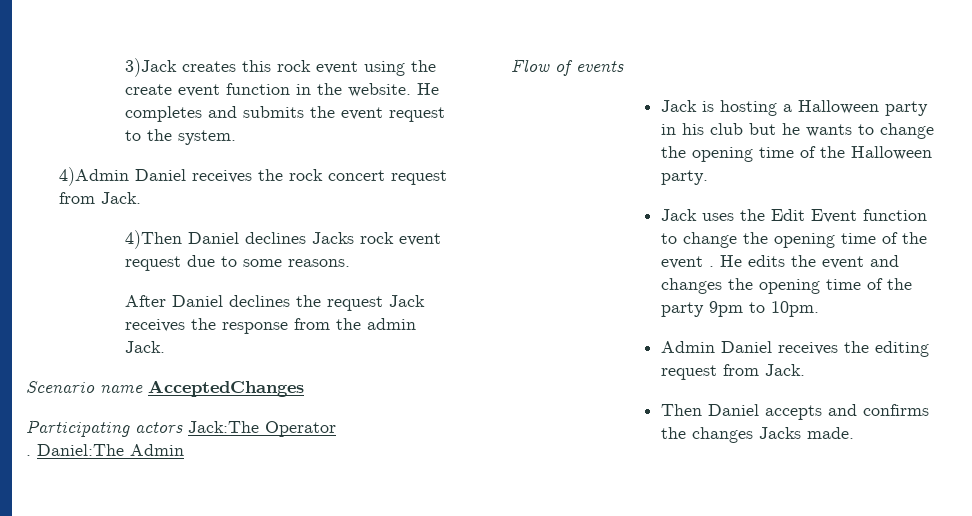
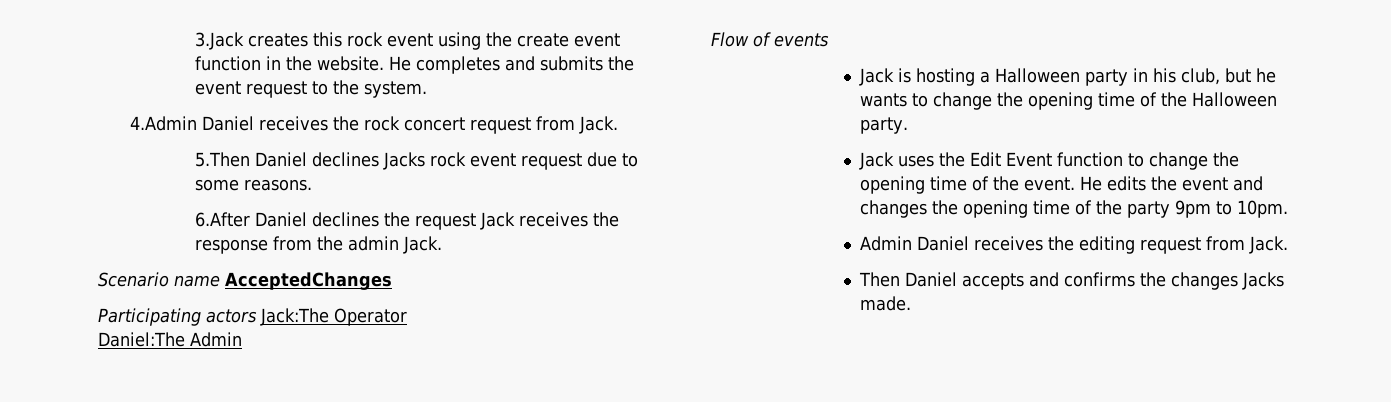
- 3)Jack creates this rock event using the create event function in the website.
+ 3.Jack creates this rock event using the create event function in the website.
- 4)Admin Daniel receives the rock concert request from Jack.
+ 4.Admin Daniel receives the rock concert request from Jack.
- 4)Then Daniel declines Jacks rock event request due to some reasons.
+ 5.Then Daniel declines Jacks rock event request due to some reasons.
- After Daniel declines the request Jack receives the response from the admin Jack.
+ 6.After Daniel declines the request Jack receives the response from the admin Jack.
  Participating actors Jack:The Operator
- . Daniel:The Admin
+ Daniel:The Admin
- Jack is hosting a Halloween party in his club but he wants to change the opening time of the Halloween party.
+ Jack is hosting a Halloween party in his club, but he wants to change the opening time of the Halloween party.
- Jack uses the Edit Event function to change the opening time of the event .
+ Jack uses the Edit Event function to change the opening time of the event.

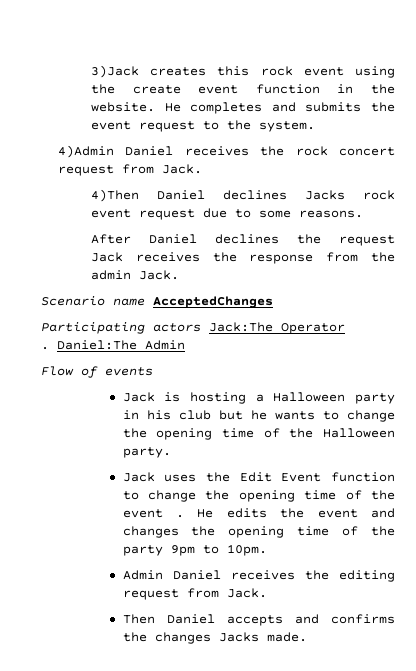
- 3.Jack creates this rock event using the create event function in the website.
+ 3)Jack creates this rock event using the create event function in the website.
- 4.Admin Daniel receives the rock concert request from Jack.
+ 4)Admin Daniel receives the rock concert request from Jack.
- 5.Then Daniel declines Jacks rock event request due to some reasons.
+ 4)Then Daniel declines Jacks rock event request due to some reasons.
- 6.After Daniel declines the request Jack receives the response from the admin Jack.
+ After Daniel declines the request Jack receives the response from the admin Jack.
  Participating actors Jack:The Operator
- Daniel:The Admin
+ . Daniel:The Admin
- Jack is hosting a Halloween party in his club, but he wants to change the opening time of the Halloween party.
+ Jack is hosting a Halloween party in his club but he wants to change the opening time of the Halloween party.
- Jack uses the Edit Event function to change the opening time of the event.
+ Jack uses the Edit Event function to change the opening time of the event .

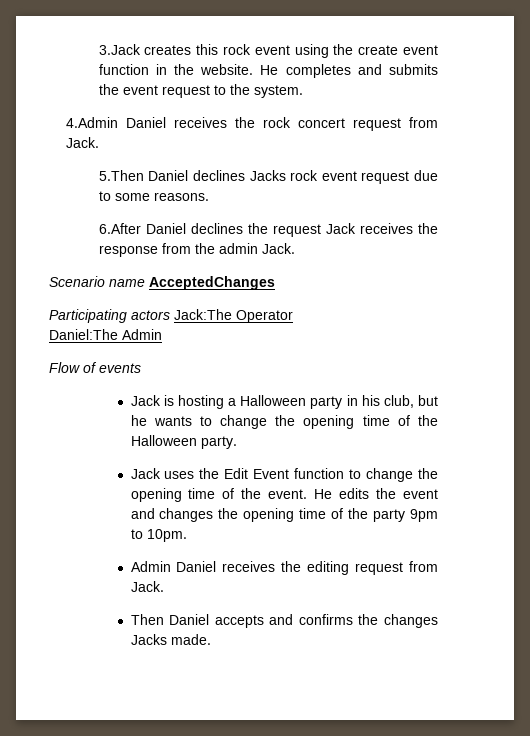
- 3)Jack creates this rock event using the create event function in the website.
+ 3.Jack creates this rock event using the create event function in the website.
- 4)Admin Daniel receives the rock concert request from Jack.
+ 4.Admin Daniel receives the rock concert request from Jack.
- 4)Then Daniel declines Jacks rock event request due to some reasons.
+ 5.Then Daniel declines Jacks rock event request due to some reasons.
- After Daniel declines the request Jack receives the response from the admin Jack.
+ 6.After Daniel declines the request Jack receives the response from the admin Jack.
  Participating actors Jack:The Operator
- . Daniel:The Admin
+ Daniel:The Admin
- Jack is hosting a Halloween party in his club but he wants to change the opening time of the Halloween party.
+ Jack is hosting a Halloween party in his club, but he wants to change the opening time of the Halloween party.
- Jack uses the Edit Event function to change the opening time of the event .
+ Jack uses the Edit Event function to change the opening time of the event.

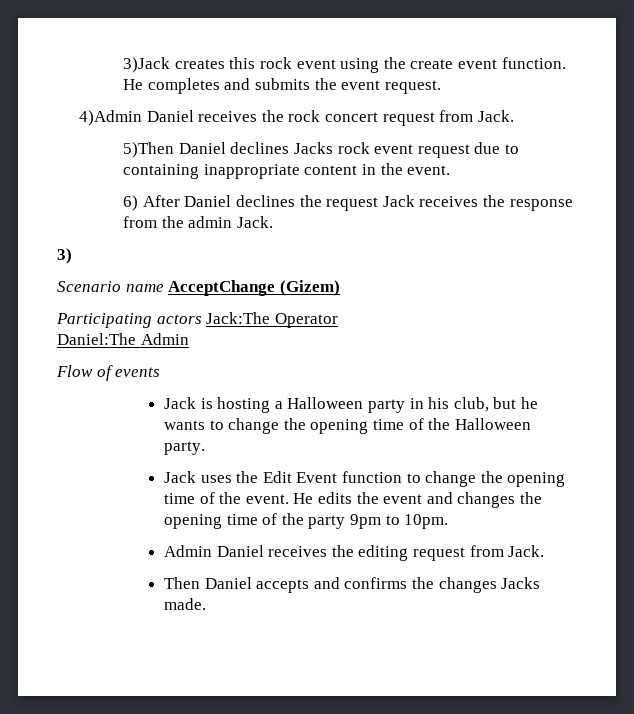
- 3.Jack creates this rock event using the create event function in the website.
+ 3)Jack creates this rock event using the create event function.
- He completes and submits the event request to the system.
- 4.Admin Daniel receives the rock concert request from Jack.
+ He completes and submits the event request.
+ 4)Admin Daniel receives the rock concert request from Jack.
- 5.Then Daniel declines Jacks rock event request due to some reasons.
- 6.After Daniel declines the request Jack receives the response from the admin Jack.
+ 5)Then Daniel declines Jacks rock event request due to containing inappropriate content in the event.
+ 6) After Daniel declines the request Jack receives the response from the admin Jack.
+ 3)
- Scenario name AcceptedChanges
+ Scenario name AcceptChange (Gizem)

